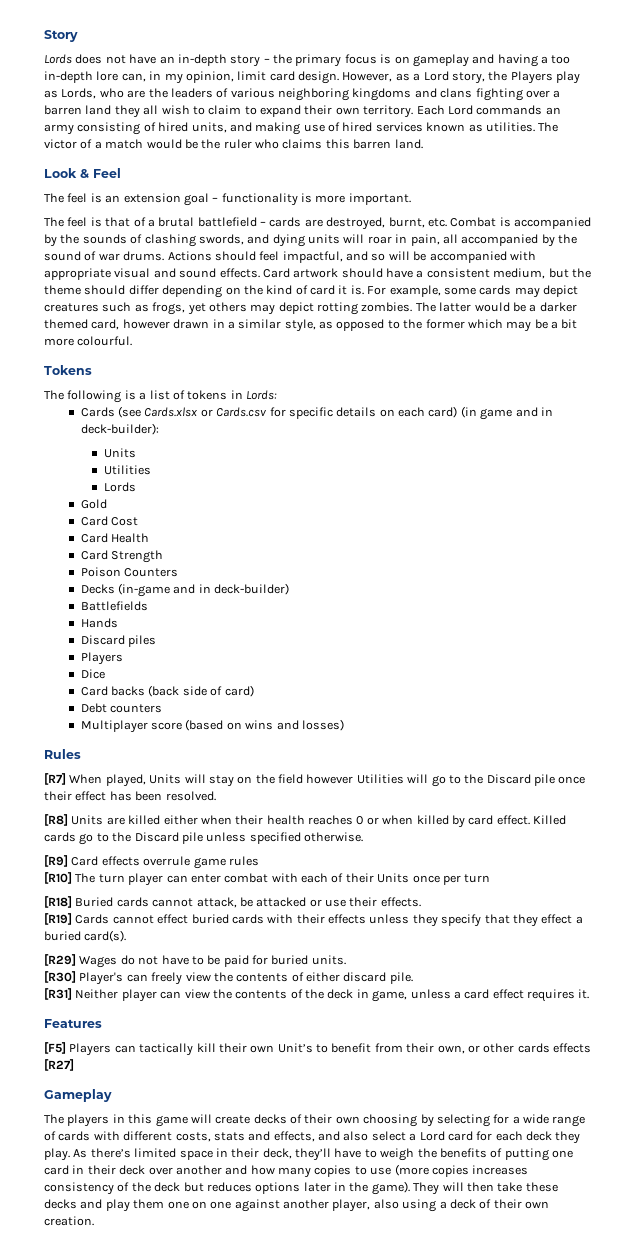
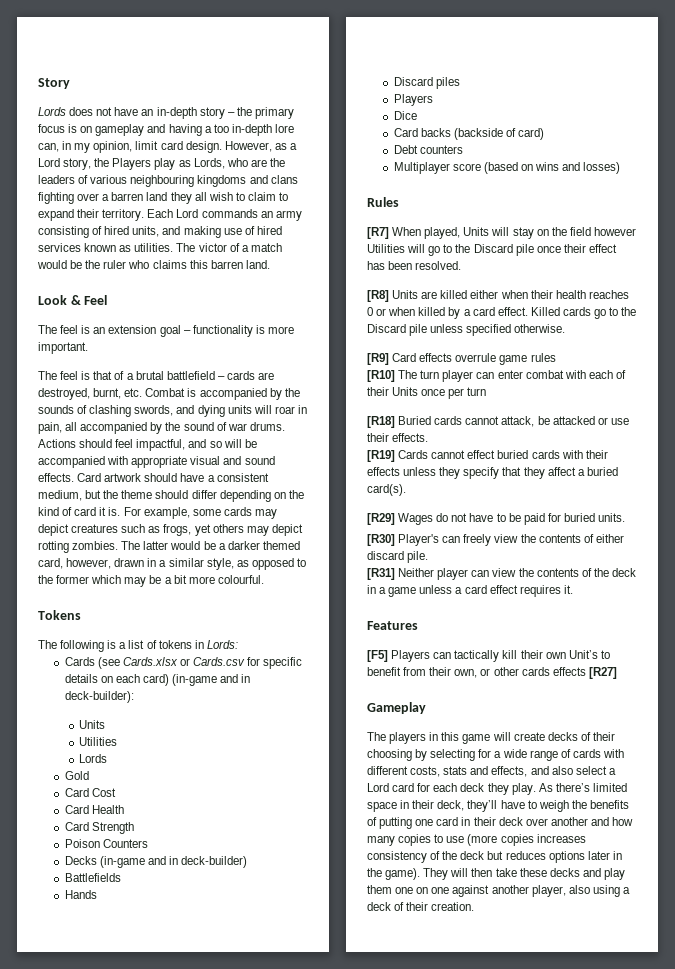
- However, as a Lord story, the Players play as Lords, who are the leaders of various neighboring kingdoms and clans fighting over a barren land they all wish to claim to expand their own territory.
+ However, as a Lord story, the Players play as Lords, who are the leaders of various neighbouring kingdoms and clans fighting over a barren land they all wish to claim to expand their territory.
- The latter would be a darker themed card, however drawn in a similar style, as opposed to the former which may be a bit more colourful.
+ The latter would be a darker themed card, however, drawn in a similar style, as opposed to the former which may be a bit more colourful.
- Cards (see Cards.xlsx or Cards.csv for specific details on each card) (in game and in deck-builder):
+ Cards (see Cards.xlsx or Cards.csv for specific details on each card) (in-game and in deck-builder):
- Card backs (back side of card)
+ Card backs (backside of card)
- [R8] Units are killed either when their health reaches 0 or when killed by card effect.
+ [R8] Units are killed either when their health reaches 0 or when killed by a card effect.
- [R19] Cards cannot effect buried cards with their effects unless they specify that they effect a buried card(s).
+ [R19] Cards cannot effect buried cards with their effects unless they specify that they affect a buried card(s).
- [R31] Neither player can view the contents of the deck in game, unless a card effect requires it.
+ [R31] Neither player can view the contents of the deck in a game unless a card effect requires it.
- The players in this game will create decks of their own choosing by selecting for a wide range of cards with different costs, stats and effects, and also select a Lord card for each deck they play.
+ The players in this game will create decks of their choosing by selecting for a wide range of cards with different costs, stats and effects, and also select a Lord card for each deck they play.
- They will then take these decks and play them one on one against another player, also using a deck of their own creation.
+ They will then take these decks and play them one on one against another player, also using a deck of their creation.

